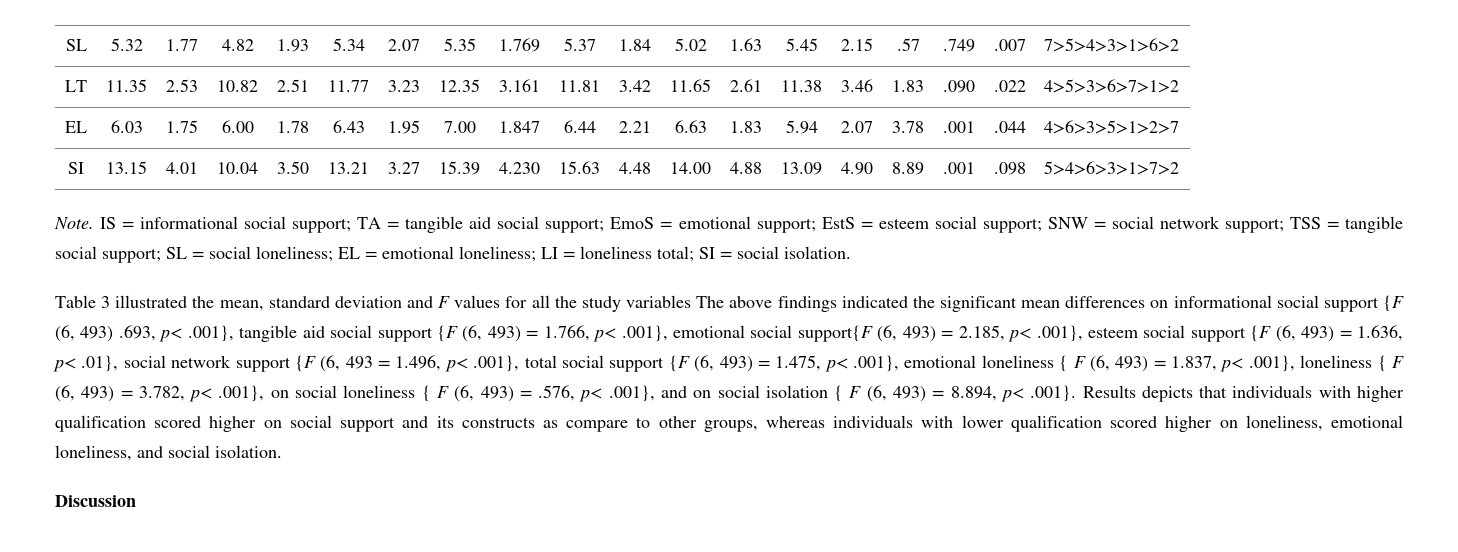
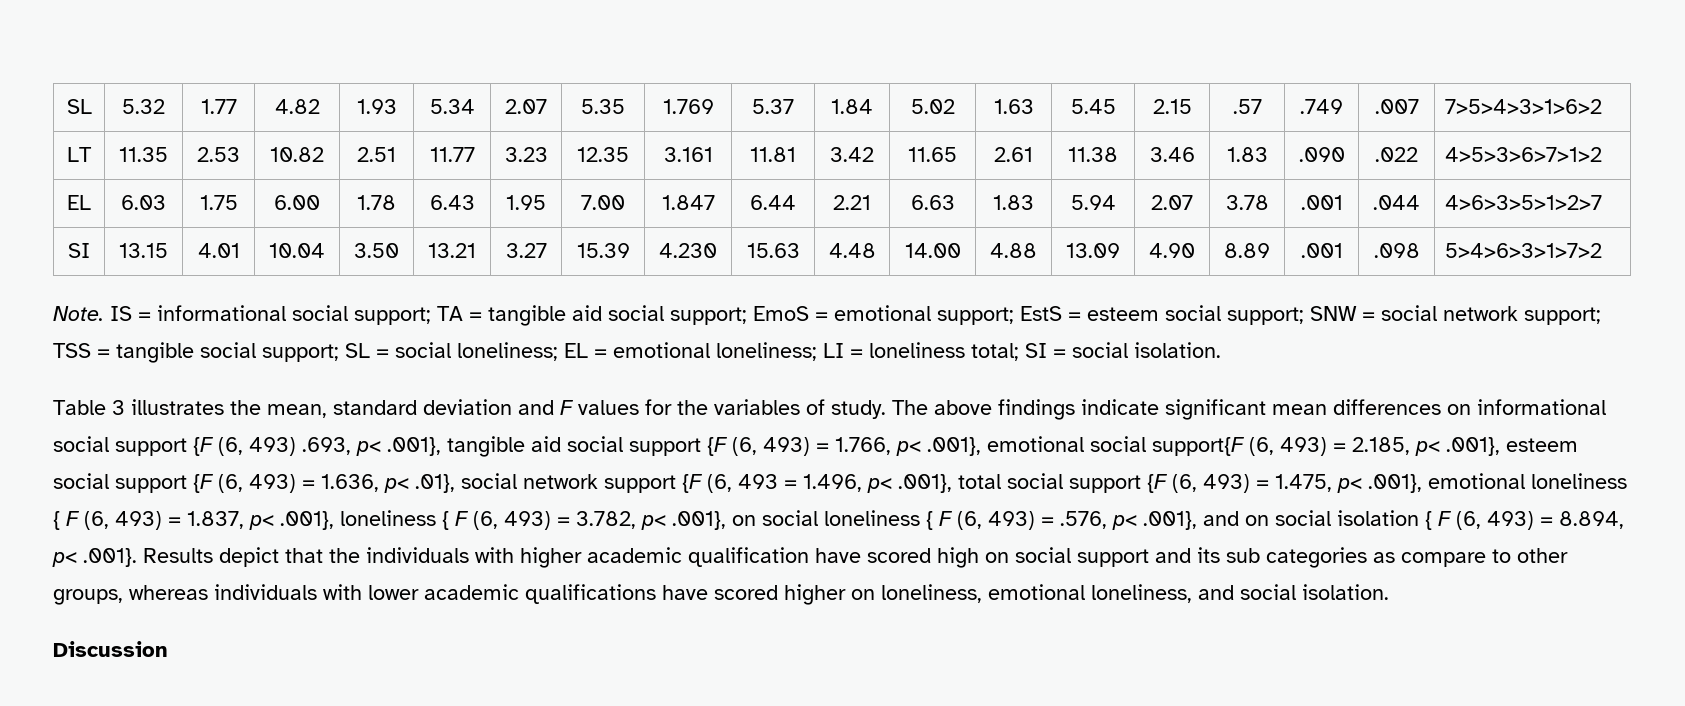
- Table 3 illustrated the mean, standard deviation and F values for all the study variables The above findings indicated the significant mean differences on informational social support {F (6, 493) .693, p< .001}, tangible aid social support {F (6, 493) = 1.766, p< .001}, emotional social support{F (6, 493) = 2.185, p< .001}, esteem social support {F (6, 493) = 1.636, p< .01}, social network support {F (6, 493 = 1.496, p< .001}, total social support {F (6, 493) = 1.475, p< .001}, emotional loneliness { F (6, 493) = 1.837, p< .001}, loneliness { F (6, 493) = 3.782, p< .001}, on social loneliness { F (6, 493) = .576, p< .001}, and on social isolation { F (6, 493) = 8.894, p< .001}. Results depicts that individuals with higher qualification scored higher on social support and its constructs as compare to other groups, whereas individuals with lower qualification scored higher on loneliness, emotional loneliness, and social isolation.
+ Table 3 illustrates the mean, standard deviation and F values for the variables of study. The above findings indicate significant mean differences on informational social support {F (6, 493) .693, p< .001}, tangible aid social support {F (6, 493) = 1.766, p< .001}, emotional social support{F (6, 493) = 2.185, p< .001}, esteem social support {F (6, 493) = 1.636, p< .01}, social network support {F (6, 493 = 1.496, p< .001}, total social support {F (6, 493) = 1.475, p< .001}, emotional loneliness { F (6, 493) = 1.837, p< .001}, loneliness { F (6, 493) = 3.782, p< .001}, on social loneliness { F (6, 493) = .576, p< .001}, and on social isolation { F (6, 493) = 8.894, p< .001}. Results depict that the individuals with higher academic qualification have scored high on social support and its sub categories as compare to other groups, whereas individuals with lower academic qualifications have scored higher on loneliness, emotional loneliness, and social isolation.

